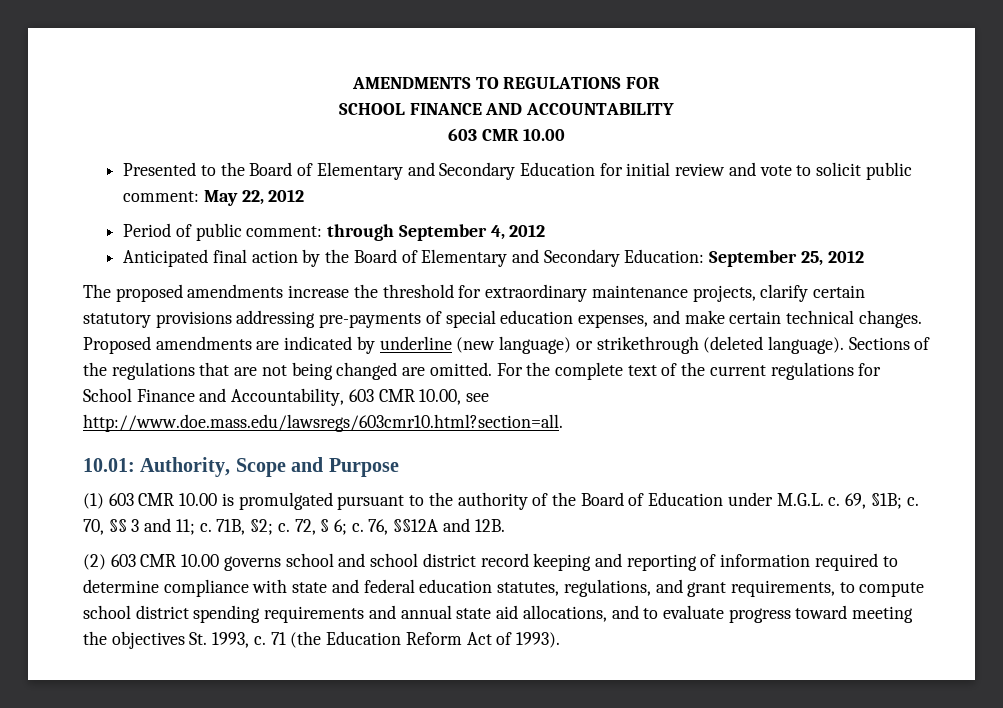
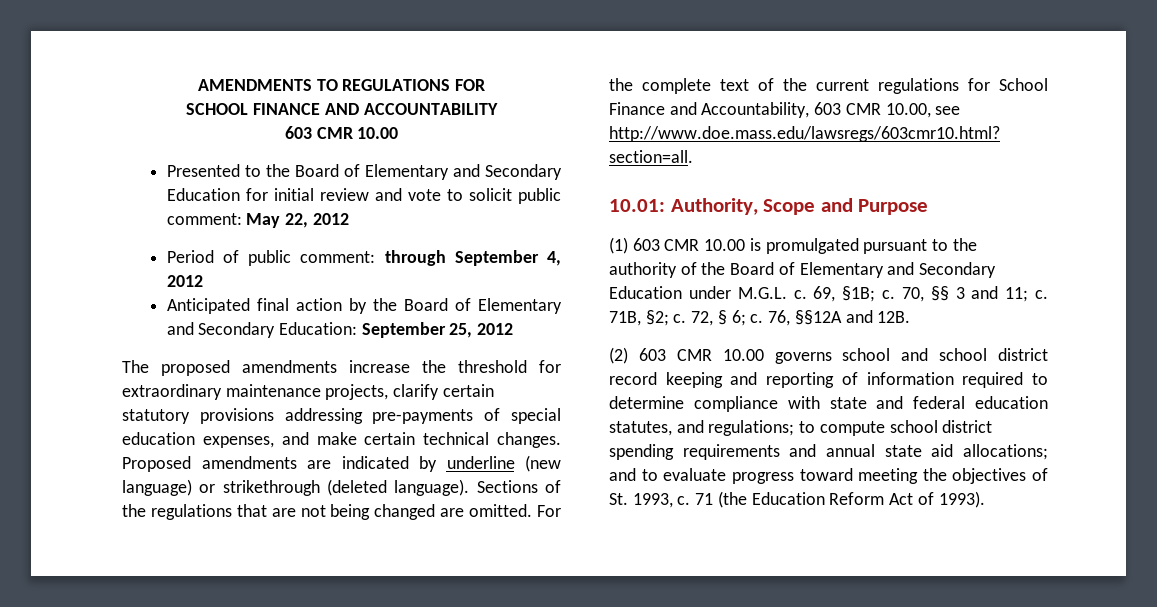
- (1) 603 CMR 10.00 is promulgated pursuant to the authority of the Board of Education under M.G.L. c.
+ (1) 603 CMR 10.00 is promulgated pursuant to the authority of the Board of Elementary and Secondary Education under M.G.L. c.
- (2) 603 CMR 10.00 governs school and school district record keeping and reporting of information required to determine compliance with state and federal education statutes, regulations, and grant requirements, to compute school district spending requirements and annual state aid allocations, and to evaluate progress toward meeting the objectives St. 1993, c.
+ (2) 603 CMR 10.00 governs school and school district record keeping and reporting of information required to determine compliance with state and federal education statutes, and regulations; to compute school district spending requirements and annual state aid allocations; and to evaluate progress toward meeting the objectives of St. 1993, c.

